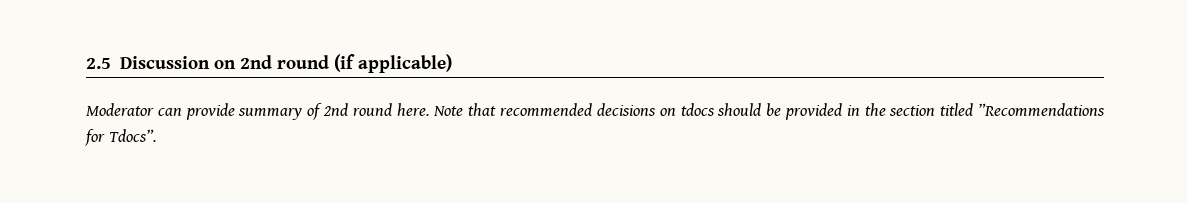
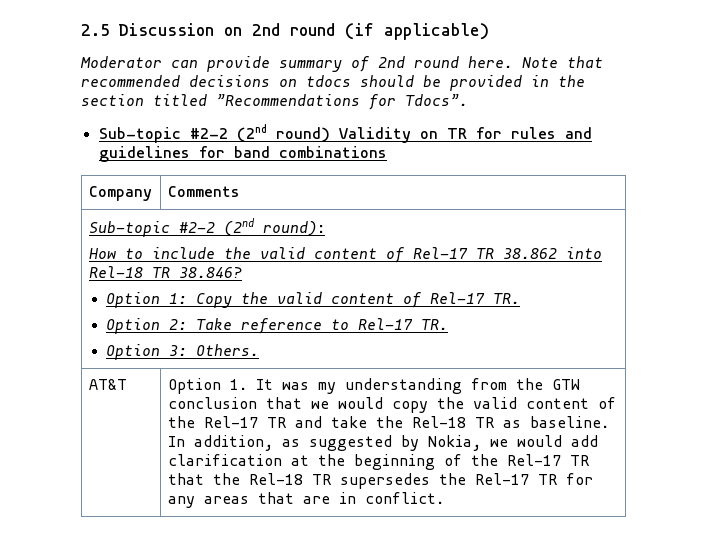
+ Sub-topic #2-2 (2nd round) Validity on TR for rules and guidelines for band combinations
+ Company | Comments
+ Sub-topic #2-2 (2nd round):
+ How to include the valid content of Rel-17 TR 38.862 into Rel-18 TR 38.846?
+ Option 1: Copy the valid content of Rel-17 TR.
+ Option 2: Take reference to Rel-17 TR.
+ Option 3: Others.
+ AT&T | Option 1. It was my understanding from the GTW conclusion that we would copy the valid content of the Rel-17 TR and take the Rel-18 TR as baseline. In addition, as suggested by Nokia, we would add clarification at the beginning of the Rel-17 TR that the Rel-18 TR supersedes the Rel-17 TR for any areas that are in conflict.

